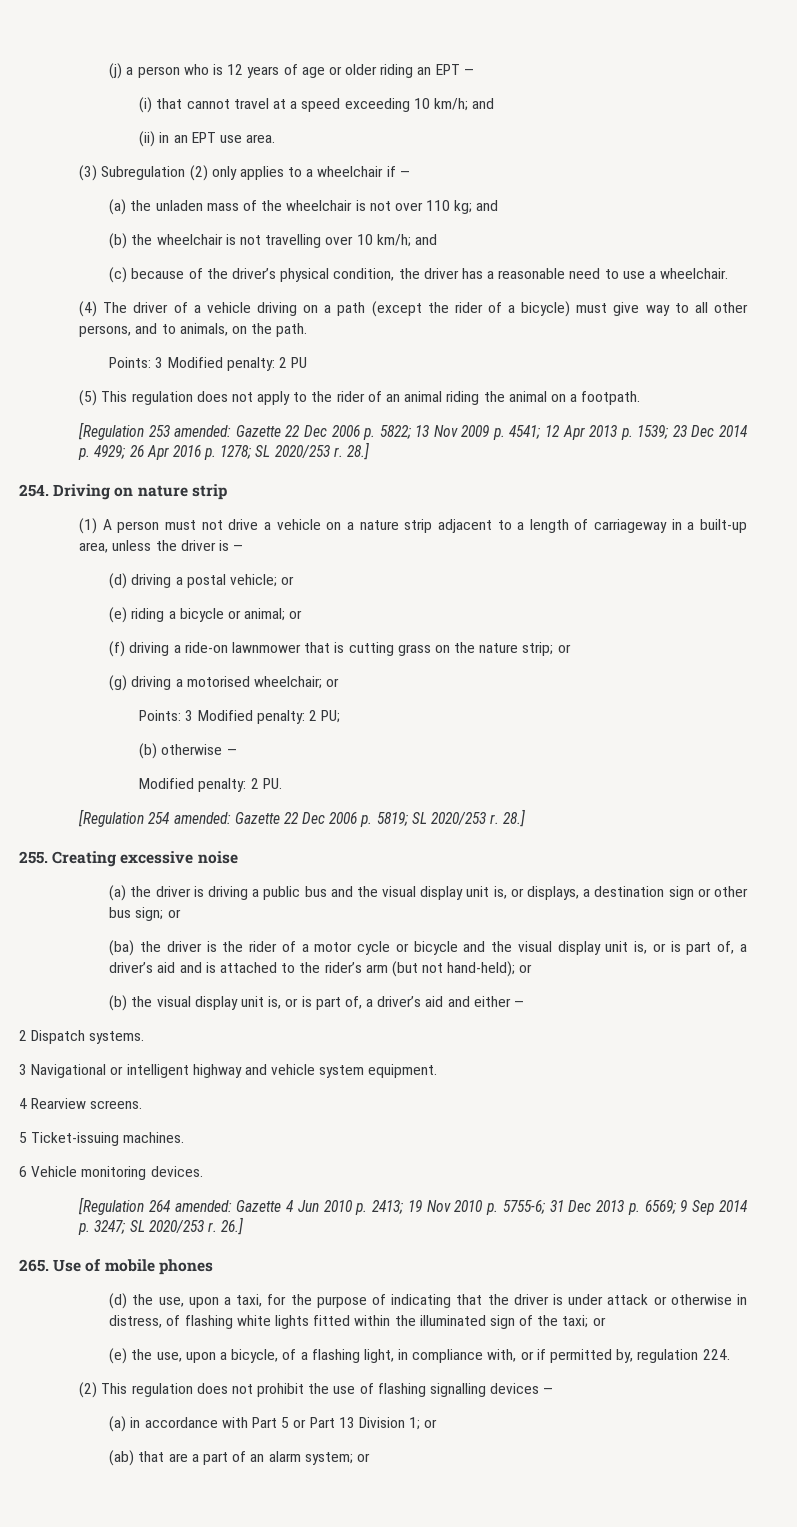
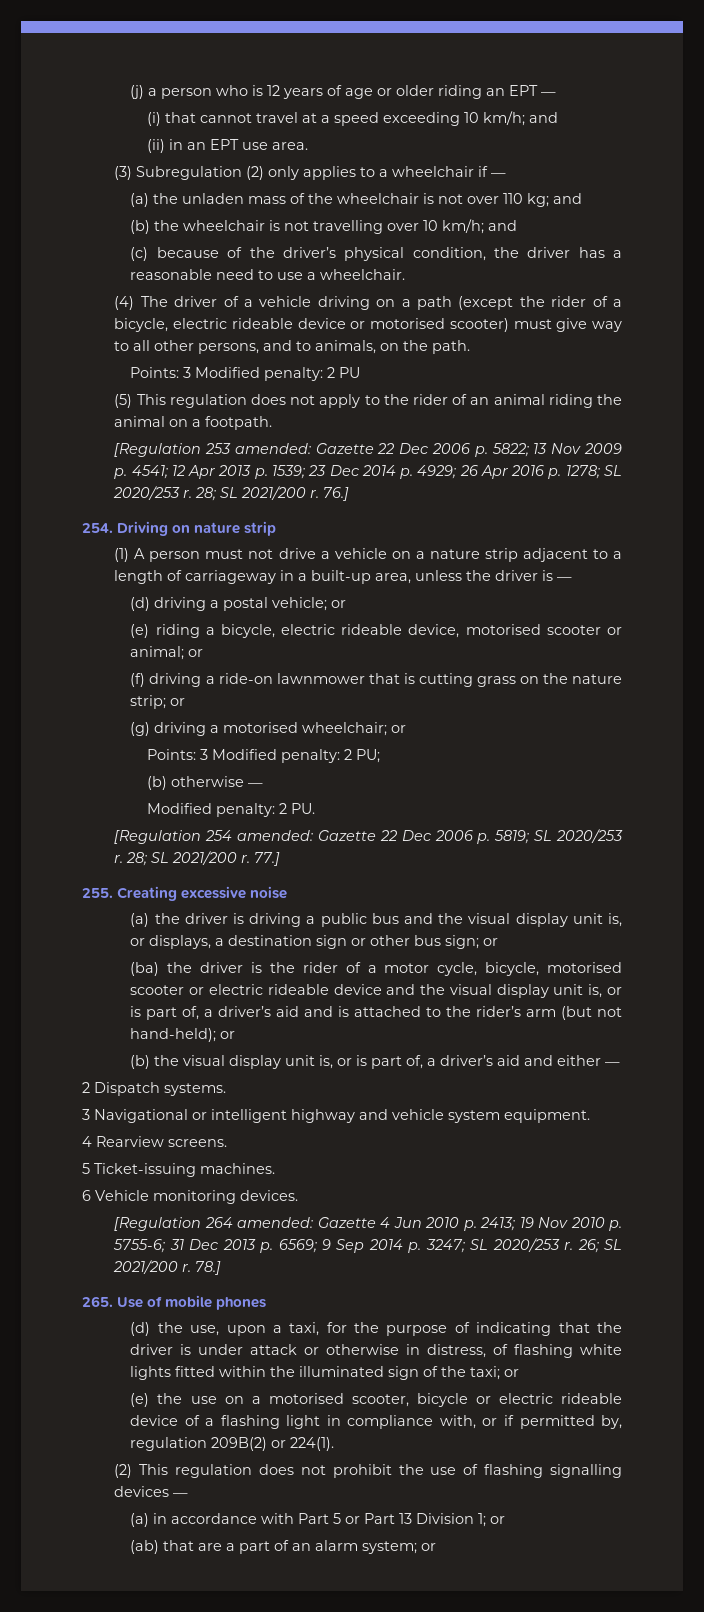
- (4) The driver of a vehicle driving on a path (except the rider of a bicycle) must give way to all other persons, and to animals, on the path.
+ (4) The driver of a vehicle driving on a path (except the rider of a bicycle, electric rideable device or motorised scooter) must give way to all other persons, and to animals, on the path.
- [Regulation 253 amended: Gazette 22 Dec 2006 p. 5822; 13 Nov 2009 p. 4541; 12 Apr 2013 p. 1539; 23 Dec 2014 p. 4929; 26 Apr 2016 p. 1278; SL 2020/253 r. 28.]
+ [Regulation 253 amended: Gazette 22 Dec 2006 p. 5822; 13 Nov 2009 p. 4541; 12 Apr 2013 p. 1539; 23 Dec 2014 p. 4929; 26 Apr 2016 p. 1278; SL 2020/253 r. 28; SL 2021/200 r. 76.]
- (e) riding a bicycle or animal; or
+ (e) riding a bicycle, electric rideable device, motorised scooter or animal; or
- [Regulation 254 amended: Gazette 22 Dec 2006 p. 5819; SL 2020/253 r. 28.]
+ [Regulation 254 amended: Gazette 22 Dec 2006 p. 5819; SL 2020/253 r. 28; SL 2021/200 r. 77.]
- (ba) the driver is the rider of a motor cycle or bicycle and the visual display unit is, or is part of, a driver’s aid and is attached to the rider’s arm (but not hand-held); or
+ (ba) the driver is the rider of a motor cycle, bicycle, motorised scooter or electric rideable device and the visual display unit is, or is part of, a driver’s aid and is attached to the rider’s arm (but not hand-held); or
- 26.]
+ 26; SL 2021/200 r. 78.]
- (e) the use, upon a bicycle, of a flashing light, in compliance with, or if permitted by, regulation 224.
+ (e) the use on a motorised scooter, bicycle or electric rideable device of a flashing light in compliance with, or if permitted by, regulation 209B(2) or 224(1).

